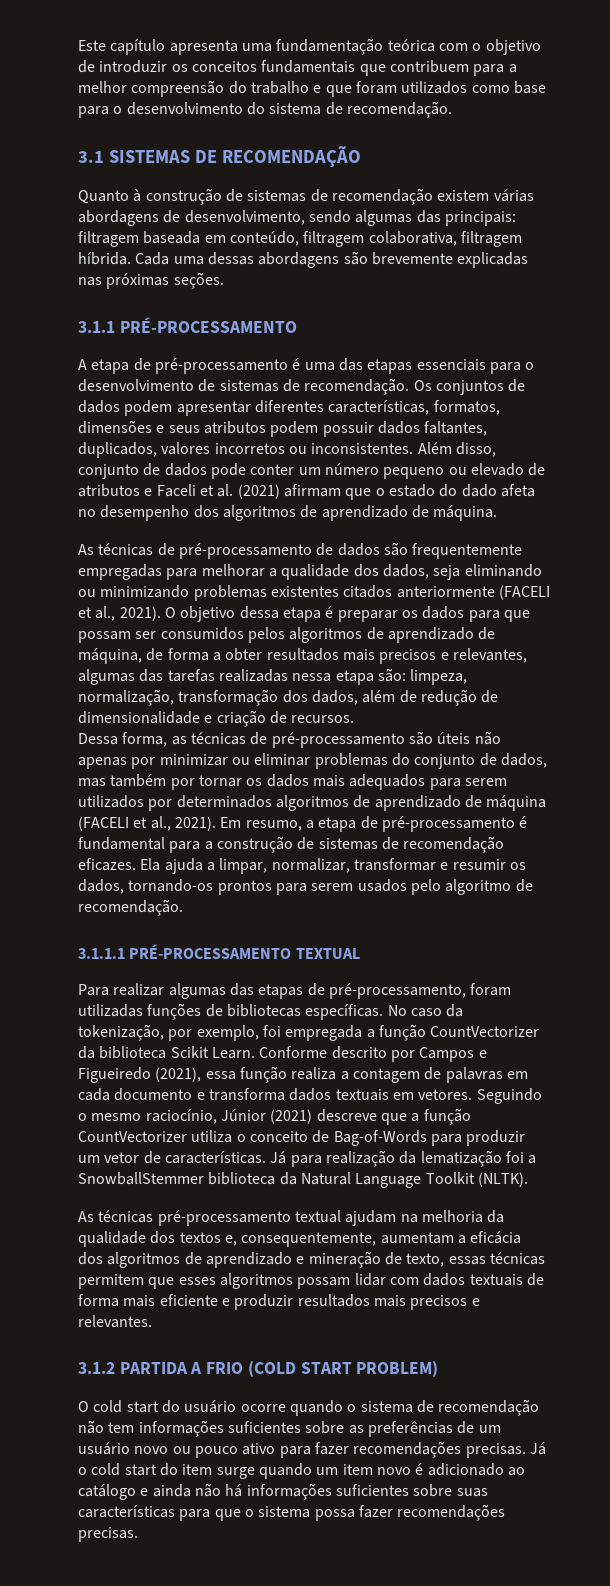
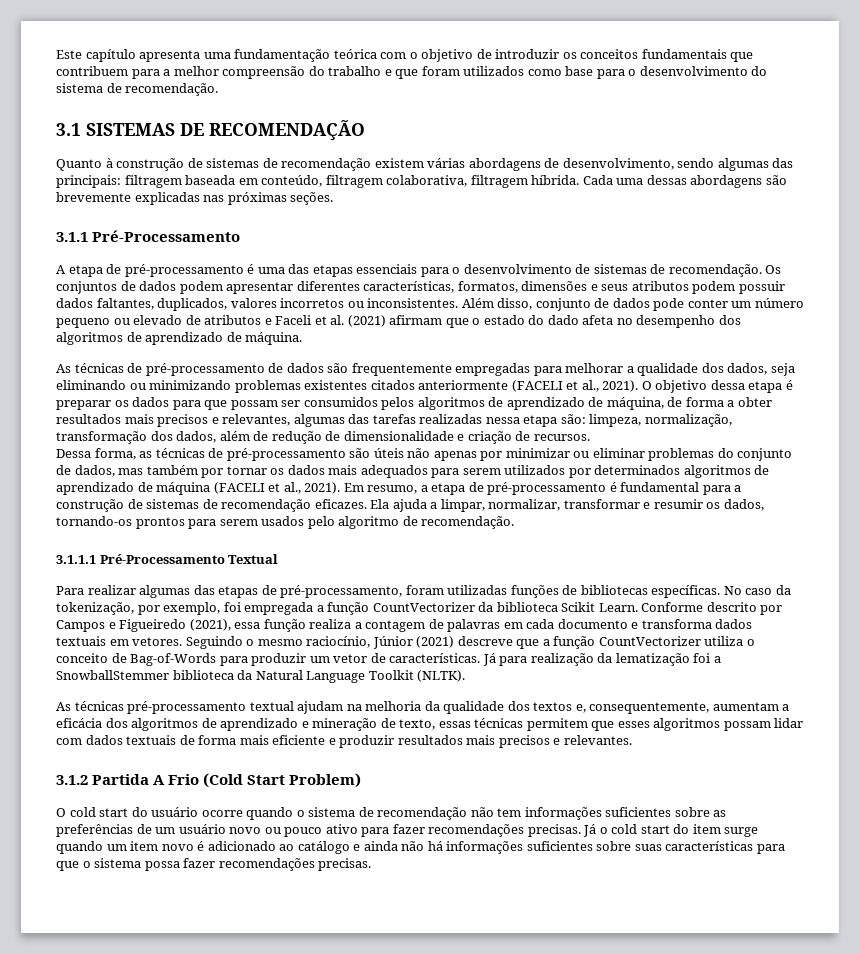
- 3.1.1 PRÉ-PROCESSAMENTO
+ 3.1.1 Pré-Processamento
- 3.1.1.1 PRÉ-PROCESSAMENTO TEXTUAL
+ 3.1.1.1 Pré-Processamento Textual
- 3.1.2 PARTIDA A FRIO (COLD START PROBLEM)
+ 3.1.2 Partida A Frio (Cold Start Problem)

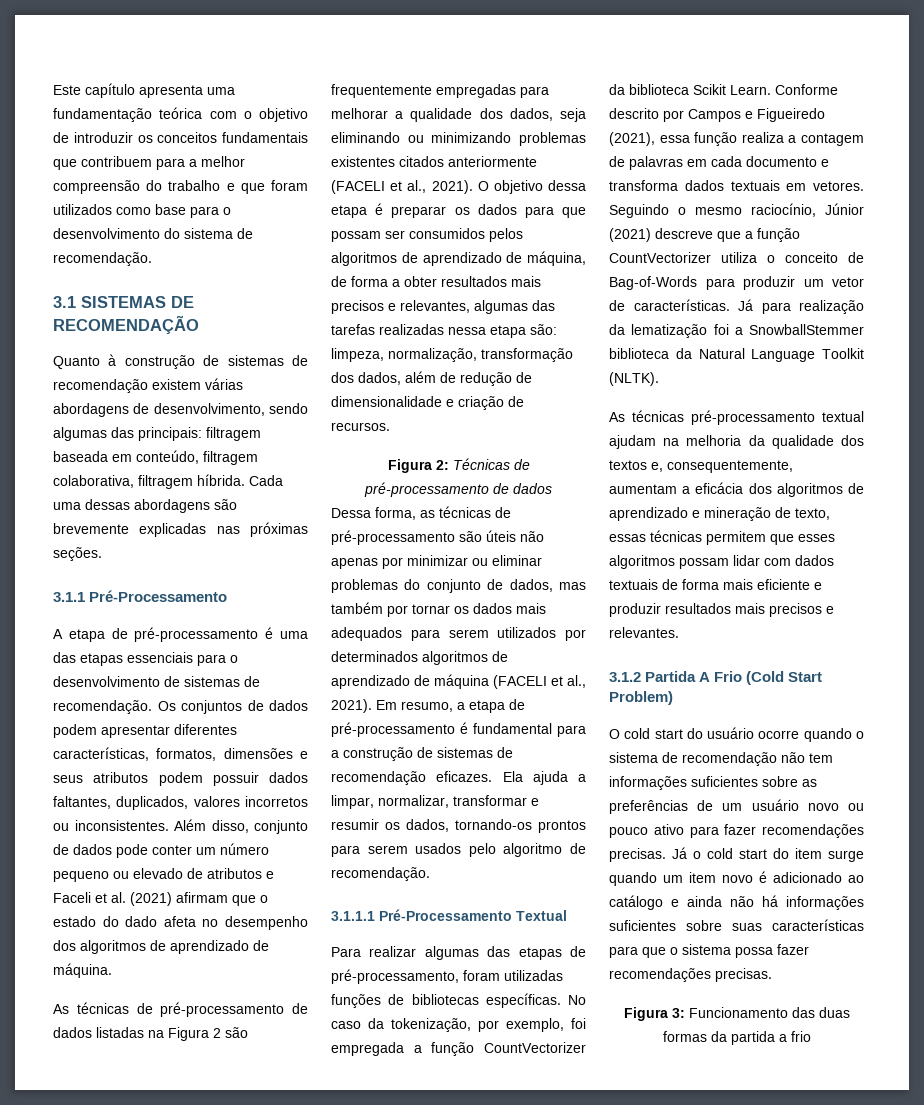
- As técnicas de pré-processamento de dados são frequentemente empregadas para melhorar a qualidade dos dados, seja eliminando ou minimizando problemas existentes citados anteriormente (FACELI et al., 2021).
+ As técnicas de pré-processamento de dados listadas na Figura 2 são frequentemente empregadas para melhorar a qualidade dos dados, seja eliminando ou minimizando problemas existentes citados anteriormente (FACELI et al., 2021).
+ Figura 2: Técnicas de pré-processamento de dados
+ Figura 3: Funcionamento das duas formas da partida a frio

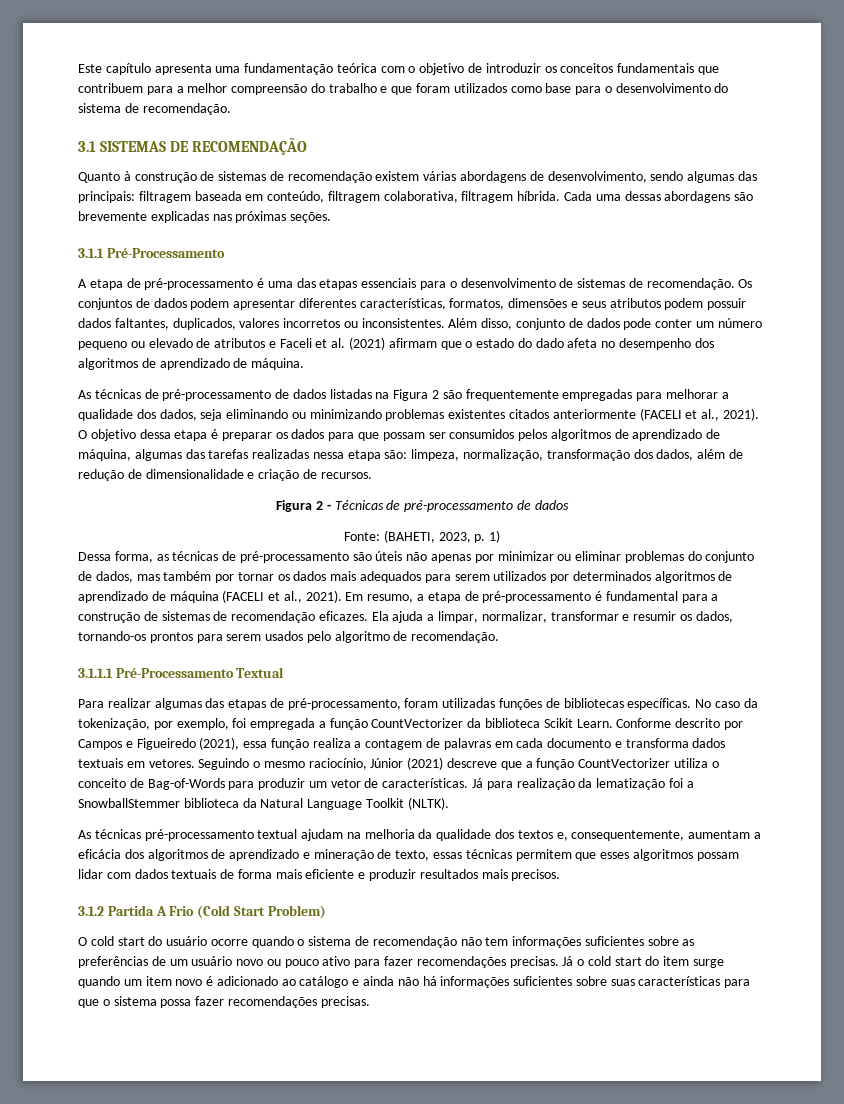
- O objetivo dessa etapa é preparar os dados para que possam ser consumidos pelos algoritmos de aprendizado de máquina, de forma a obter resultados mais precisos e relevantes, algumas das tarefas realizadas nessa etapa são: limpeza, normalização, transformação dos dados, além de redução de dimensionalidade e criação de recursos.
+ O objetivo dessa etapa é preparar os dados para que possam ser consumidos pelos algoritmos de aprendizado de máquina, algumas das tarefas realizadas nessa etapa são: limpeza, normalização, transformação dos dados, além de redução de dimensionalidade e criação de recursos.
- Figura 2: Técnicas de pré-processamento de dados
+ Figura 2 - Técnicas de pré-processamento de dados
+ Fonte: (BAHETI, 2023, p. 1)
- As técnicas pré-processamento textual ajudam na melhoria da qualidade dos textos e, consequentemente, aumentam a eficácia dos algoritmos de aprendizado e mineração de texto, essas técnicas permitem que esses algoritmos possam lidar com dados textuais de forma mais eficiente e produzir resultados mais precisos e relevantes.
+ As técnicas pré-processamento textual ajudam na melhoria da qualidade dos textos e, consequentemente, aumentam a eficácia dos algoritmos de aprendizado e mineração de texto, essas técnicas permitem que esses algoritmos possam lidar com dados textuais de forma mais eficiente e produzir resultados mais precisos.
- Figura 3: Funcionamento das duas formas da partida a frio

